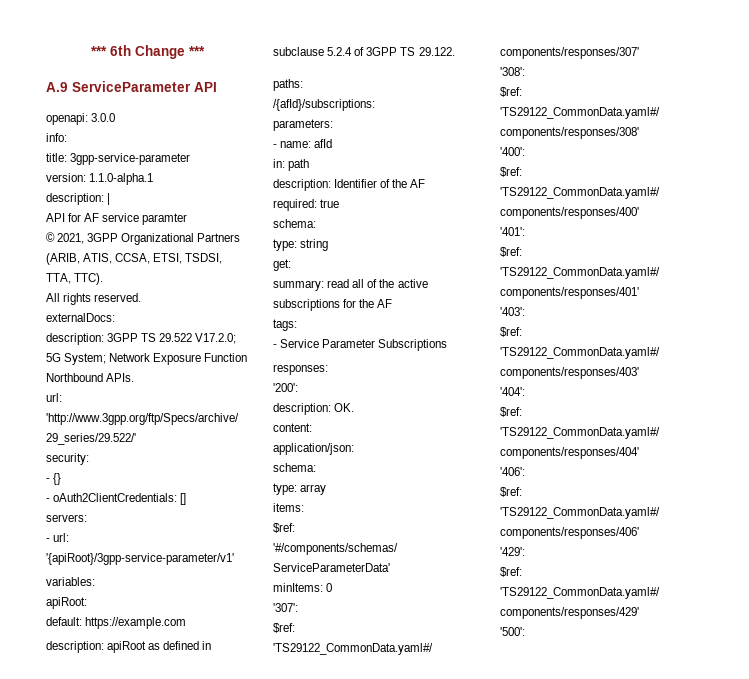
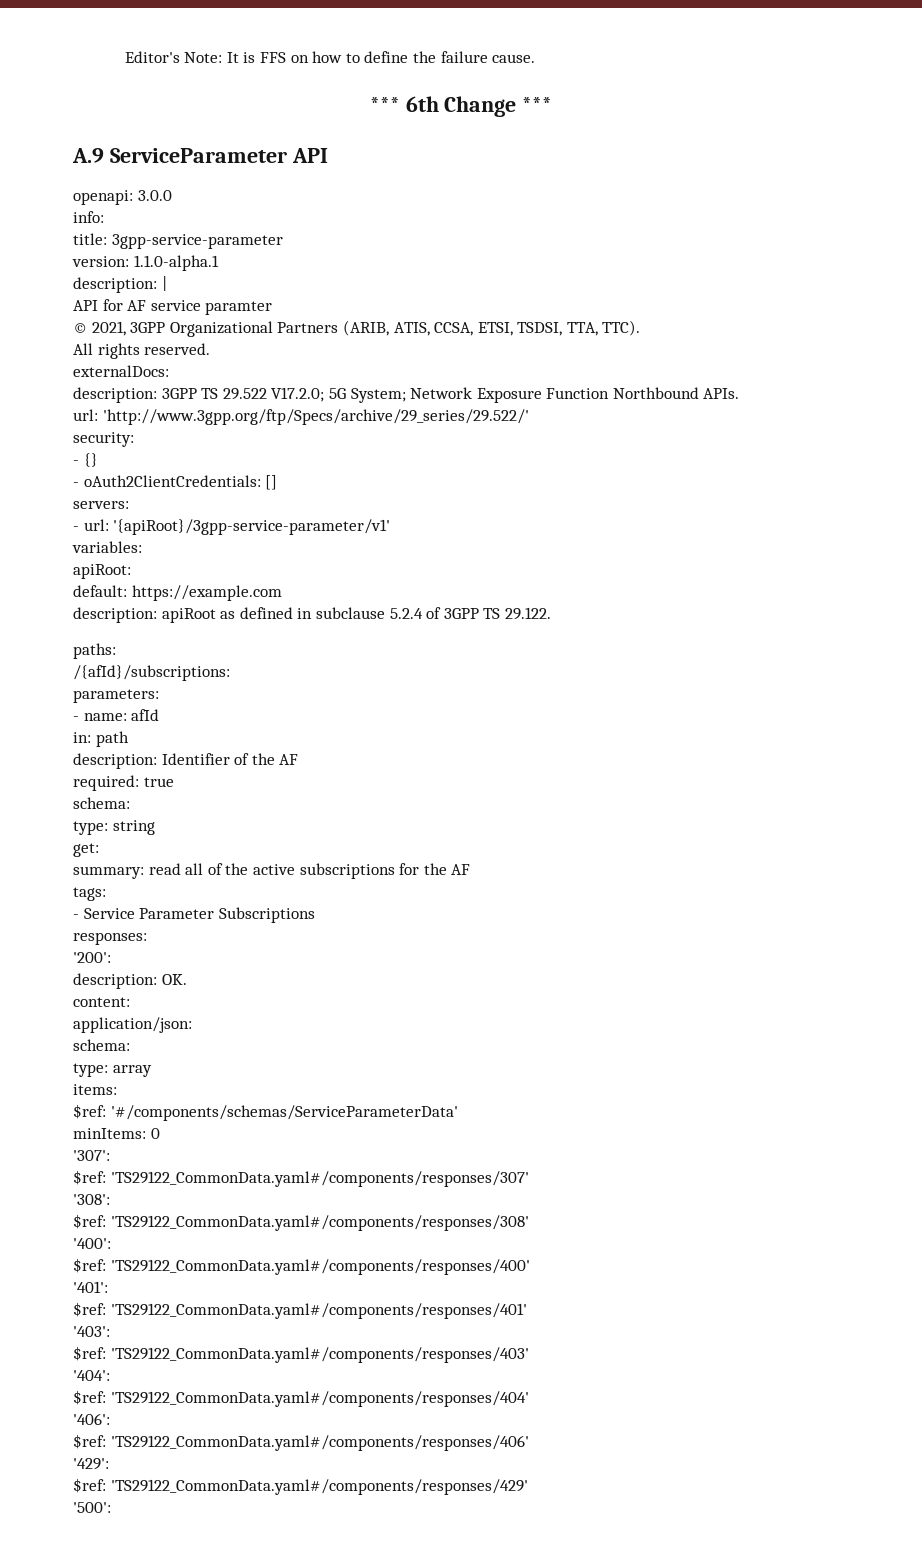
+ Editor's Note: It is FFS on how to define the failure cause.

